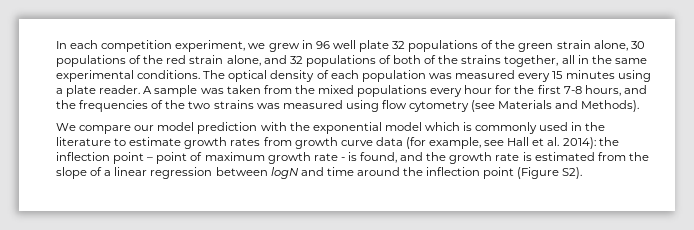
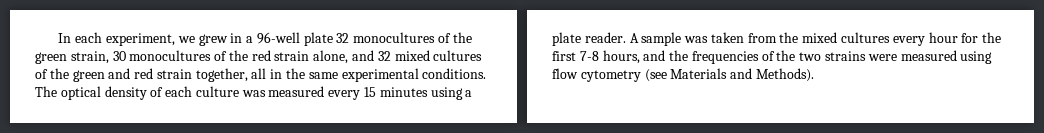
- In each competition experiment, we grew in 96 well plate 32 populations of the green strain alone, 30 populations of the red strain alone, and 32 populations of both of the strains together, all in the same experimental conditions.
+ In each experiment, we grew in a 96-well plate 32 monocultures of the green strain, 30 monocultures of the red strain alone, and 32 mixed cultures of the green and red strain together, all in the same experimental conditions.
- The optical density of each population was measured every 15 minutes using a plate reader.
+ The optical density of each culture was measured every 15 minutes using a plate reader.
- A sample was taken from the mixed populations every hour for the first 7-8 hours, and the frequencies of the two strains was measured using flow cytometry (see Materials and Methods).
+ A sample was taken from the mixed cultures every hour for the first 7-8 hours, and the frequencies of the two strains were measured using flow cytometry (see Materials and Methods).
- We compare our model prediction with the exponential model which is commonly used in the literature to estimate growth rates from growth curve data (for example, see Hall et al. 2014): the inflection point – point of maximum growth rate - is found, and the growth rate is estimated from the slope of a linear regression between logN and time around the inflection point (Figure S2).

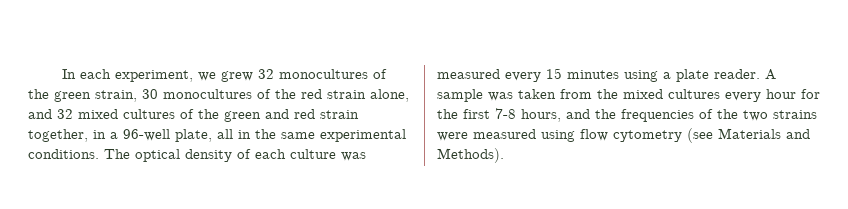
- In each experiment, we grew in a 96-well plate 32 monocultures of the green strain, 30 monocultures of the red strain alone, and 32 mixed cultures of the green and red strain together, all in the same experimental conditions.
+ In each experiment, we grew 32 monocultures of the green strain, 30 monocultures of the red strain alone, and 32 mixed cultures of the green and red strain together, in a 96-well plate, all in the same experimental conditions.

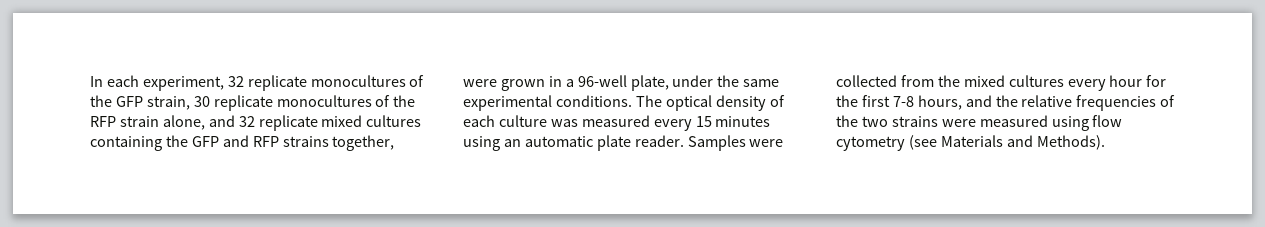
- In each experiment, we grew 32 monocultures of the green strain, 30 monocultures of the red strain alone, and 32 mixed cultures of the green and red strain together, in a 96-well plate, all in the same experimental conditions.
+ In each experiment, 32 replicate monocultures of the GFP strain, 30 replicate monocultures of the RFP strain alone, and 32 replicate mixed cultures containing the GFP and RFP strains together, were grown in a 96-well plate, under the same experimental conditions.
- The optical density of each culture was measured every 15 minutes using a plate reader. A sample was taken from the mixed cultures every hour for the first 7-8 hours, and the frequencies of the two strains were measured using flow cytometry (see Materials and Methods).
+ The optical density of each culture was measured every 15 minutes using an automatic plate reader. Samples were collected from the mixed cultures every hour for the first 7-8 hours, and the relative frequencies of the two strains were measured using flow cytometry (see Materials and Methods).

